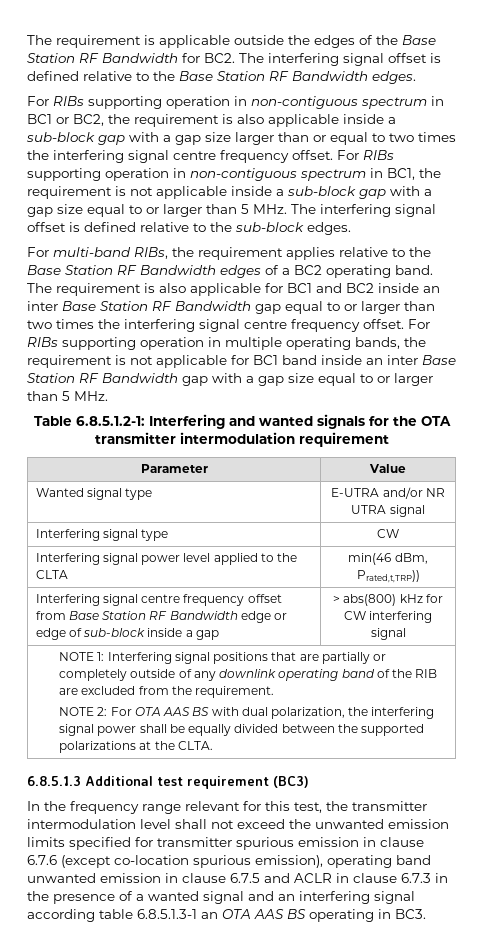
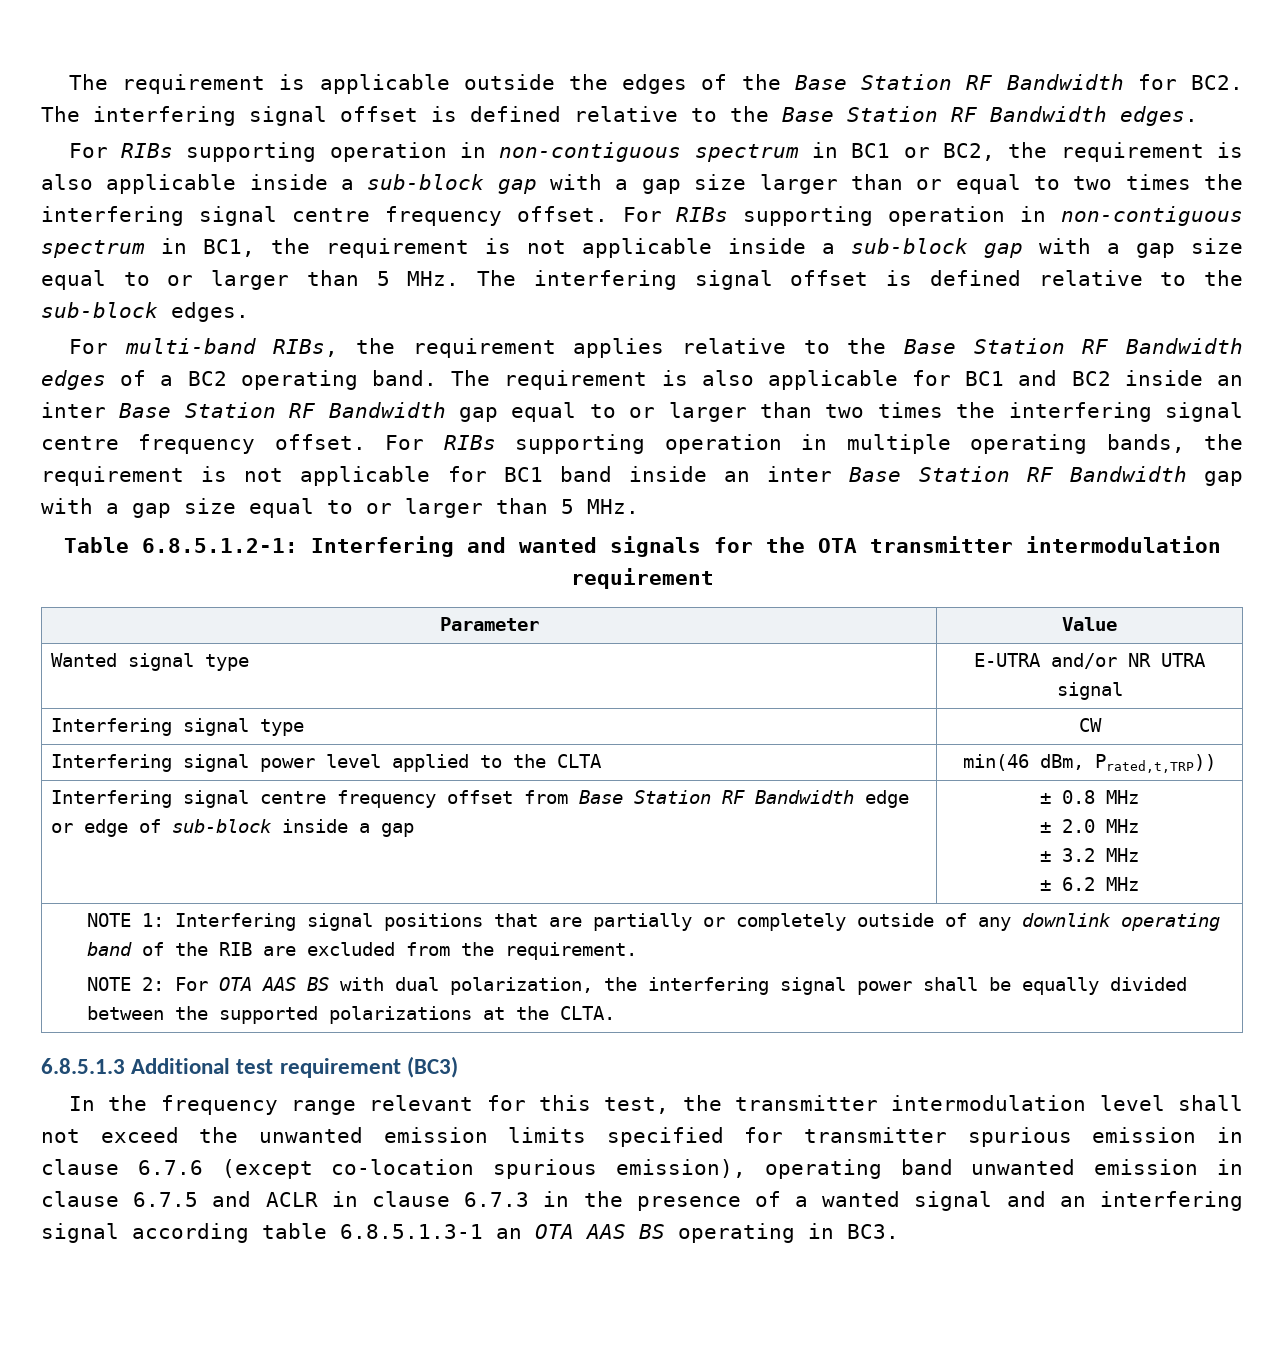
- Interfering signal centre frequency offset from Base Station RF Bandwidth edge or edge of sub-block inside a gap | > abs(800) kHz for CW interfering signal
+ Interfering signal centre frequency offset from Base Station RF Bandwidth edge or edge of sub-block inside a gap | ± 0.8 MHz
+ ± 2.0 MHz
+ ± 3.2 MHz
+ ± 6.2 MHz

